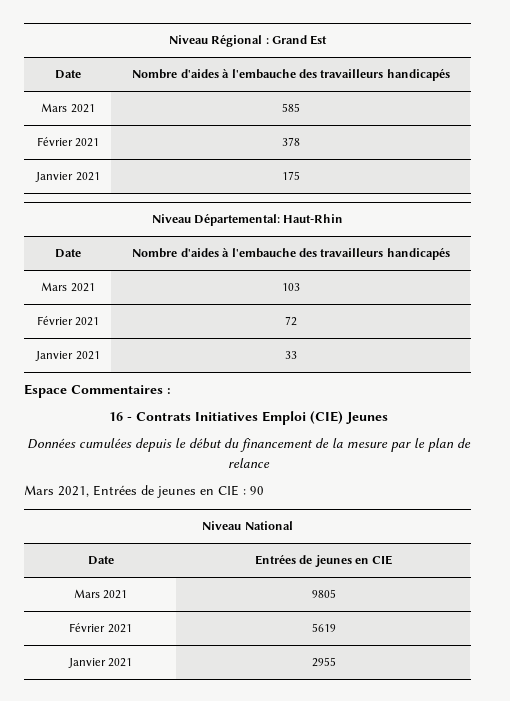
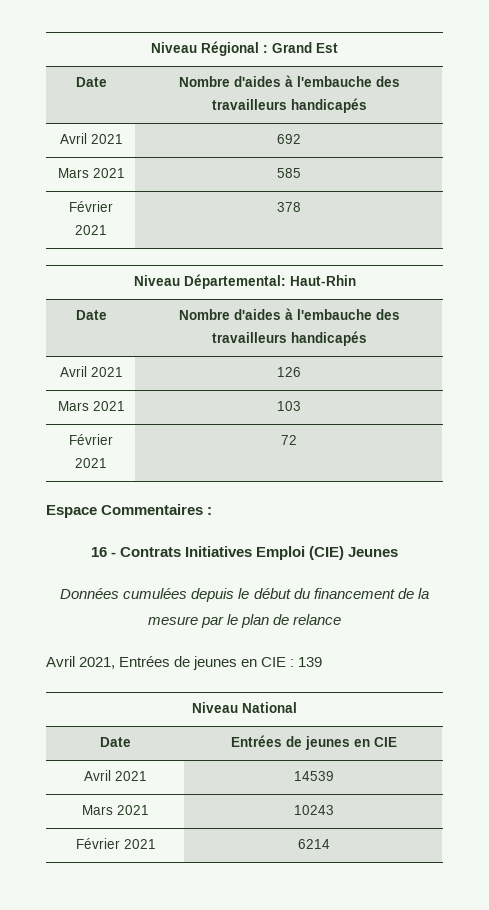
+ Avril 2021 | 692
- Janvier 2021 | 175
+ Avril 2021 | 126
- Janvier 2021 | 33
- Mars 2021, Entrées de jeunes en CIE : 90
+ Avril 2021, Entrées de jeunes en CIE : 139
- Mars 2021 | 9805
- Février 2021 | 5619
- Janvier 2021 | 2955
+ Avril 2021 | 14539
+ Mars 2021 | 10243
+ Février 2021 | 6214

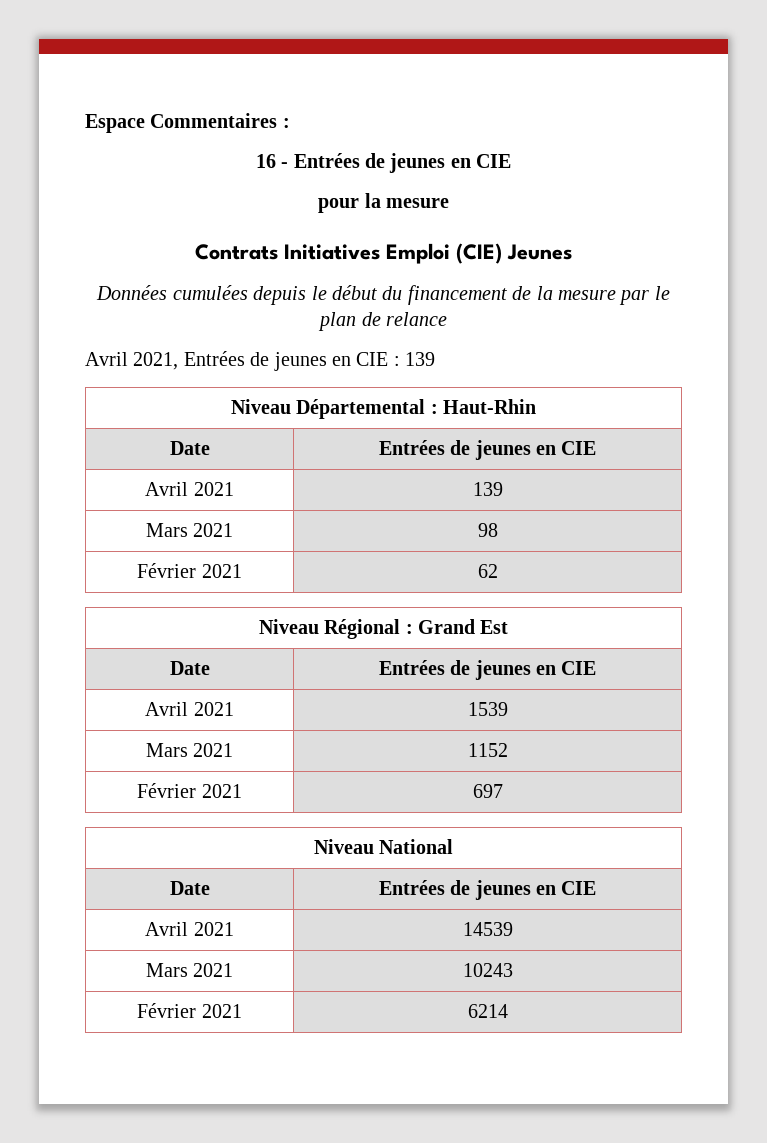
- Niveau Régional : Grand Est
- Date | Nombre d'aides à l'embauche des travailleurs handicapés
- Avril 2021 | 692
- Mars 2021 | 585
- Février 2021 | 378
- Niveau Départemental: Haut-Rhin
- Date | Nombre d'aides à l'embauche des travailleurs handicapés
- Avril 2021 | 126
- Mars 2021 | 103
- Février 2021 | 72
- 16 - Contrats Initiatives Emploi (CIE) Jeunes
+ 16 - Entrées de jeunes en CIE
+ pour la mesure
+ Contrats Initiatives Emploi (CIE) Jeunes
+ Niveau Départemental : Haut-Rhin
+ Date | Entrées de jeunes en CIE
+ Avril 2021 | 139
+ Mars 2021 | 98
+ Février 2021 | 62
+ Niveau Régional : Grand Est
+ Date | Entrées de jeunes en CIE
+ Avril 2021 | 1539
+ Mars 2021 | 1152
+ Février 2021 | 697

